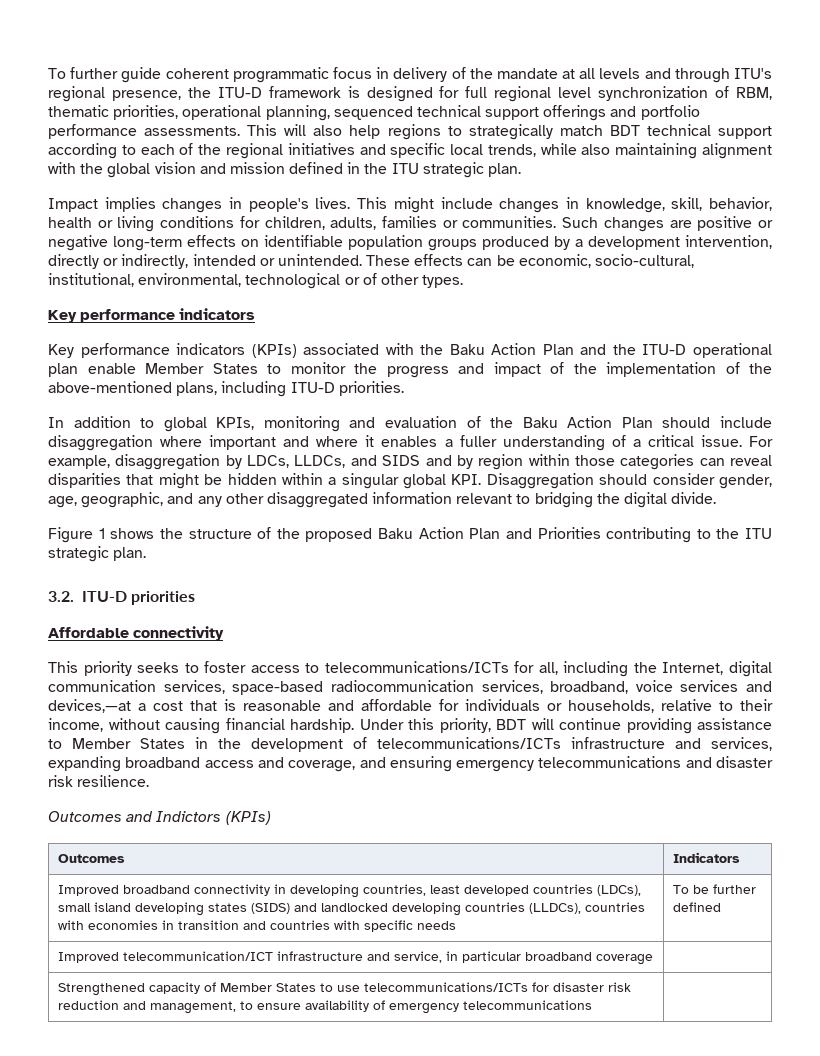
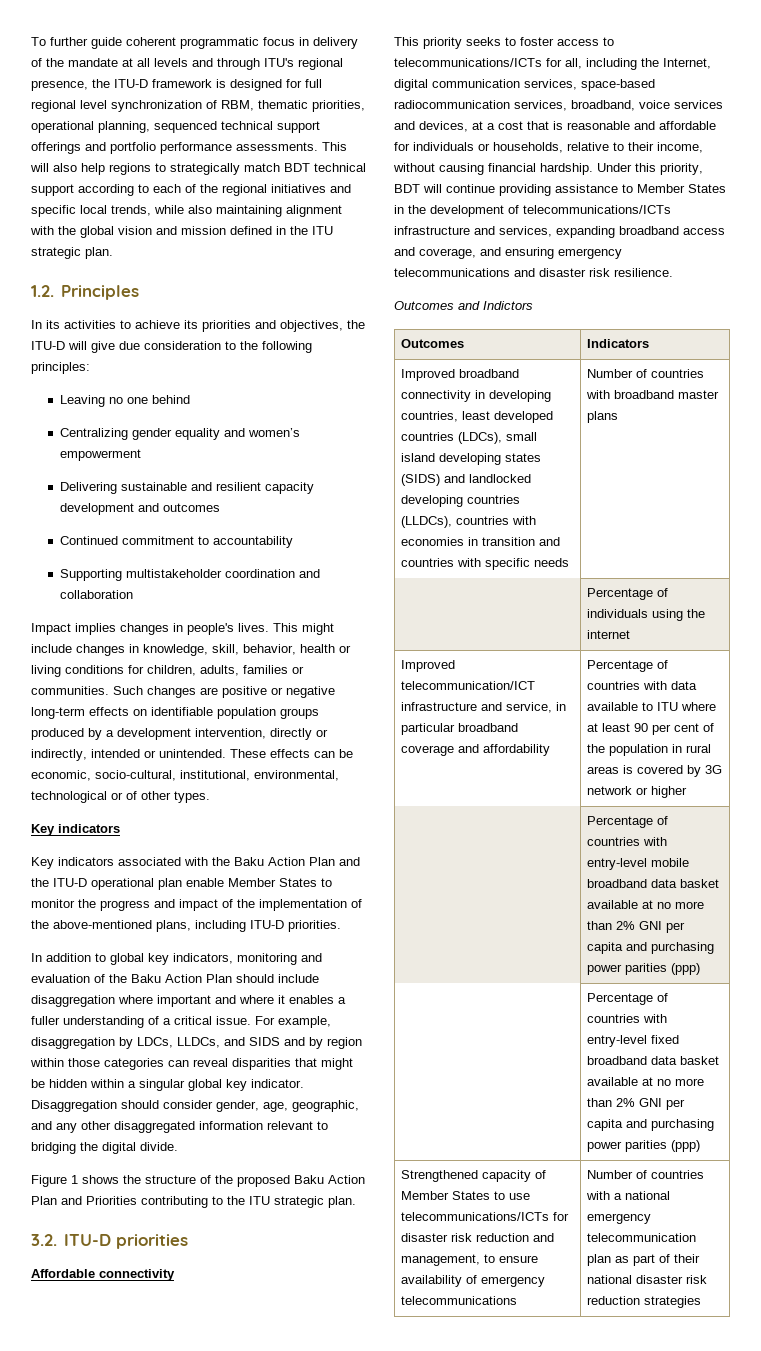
+ 1.2. Principles
+ In its activities to achieve its priorities and objectives, the ITU-D will give due consideration to the following principles:
+ Leaving no one behind
+ Centralizing gender equality and women’s empowerment
+ Delivering sustainable and resilient capacity development and outcomes
+ Continued commitment to accountability
+ Supporting multistakeholder coordination and collaboration
  These effects can be economic, socio-cultural, institutional, environmental, technological or of other types.
- Key performance indicators
+ Key indicators
- Key performance indicators (KPIs) associated with the Baku Action Plan and the ITU-D operational plan enable Member States to monitor the progress and impact of the implementation of the above-mentioned plans, including ITU-D priorities.
+ Key indicators associated with the Baku Action Plan and the ITU-D operational plan enable Member States to monitor the progress and impact of the implementation of the above-mentioned plans, including ITU-D priorities.
- In addition to global KPIs, monitoring and evaluation of the Baku Action Plan should include disaggregation where important and where it enables a fuller understanding of a critical issue.
+ In addition to global key indicators, monitoring and evaluation of the Baku Action Plan should include disaggregation where important and where it enables a fuller understanding of a critical issue.
- For example, disaggregation by LDCs, LLDCs, and SIDS and by region within those categories can reveal disparities that might be hidden within a singular global KPI. Disaggregation should consider gender, age, geographic, and any other disaggregated information relevant to bridging the digital divide.
+ For example, disaggregation by LDCs, LLDCs, and SIDS and by region within those categories can reveal disparities that might be hidden within a singular global key indicator. Disaggregation should consider gender, age, geographic, and any other disaggregated information relevant to bridging the digital divide.
- This priority seeks to foster access to telecommunications/ICTs for all, including the Internet, digital communication services, space-based radiocommunication services, broadband, voice services and devices,—at a cost that is reasonable and affordable for individuals or households, relative to their income, without causing financial hardship.
+ This priority seeks to foster access to telecommunications/ICTs for all, including the Internet, digital communication services, space-based radiocommunication services, broadband, voice services and devices, at a cost that is reasonable and affordable for individuals or households, relative to their income, without causing financial hardship.
- Outcomes and Indictors (KPIs)
+ Outcomes and Indictors
- Improved broadband connectivity in developing countries, least developed countries (LDCs), small island developing states (SIDS) and landlocked developing countries (LLDCs), countries with economies in transition and countries with specific needs | To be further defined
+ Improved broadband connectivity in developing countries, least developed countries (LDCs), small island developing states (SIDS) and landlocked developing countries (LLDCs), countries with economies in transition and countries with specific needs | Number of countries with broadband master plans
+ | Percentage of individuals using the internet
- Improved telecommunication/ICT infrastructure and service, in particular broadband coverage |
+ Improved telecommunication/ICT infrastructure and service, in particular broadband coverage and affordability | Percentage of countries with data available to ITU where at least 90 per cent of the population in rural areas is covered by 3G network or higher
+ | Percentage of countries with entry-level mobile broadband data basket available at no more than 2% GNI per capita and purchasing power parities (ppp)
+ | Percentage of countries with entry-level fixed broadband data basket available at no more than 2% GNI per capita and purchasing power parities (ppp)
- Strengthened capacity of Member States to use telecommunications/ICTs for disaster risk reduction and management, to ensure availability of emergency telecommunications |
+ Strengthened capacity of Member States to use telecommunications/ICTs for disaster risk reduction and management, to ensure availability of emergency telecommunications | Number of countries with a national emergency telecommunication plan as part of their national disaster risk reduction strategies

